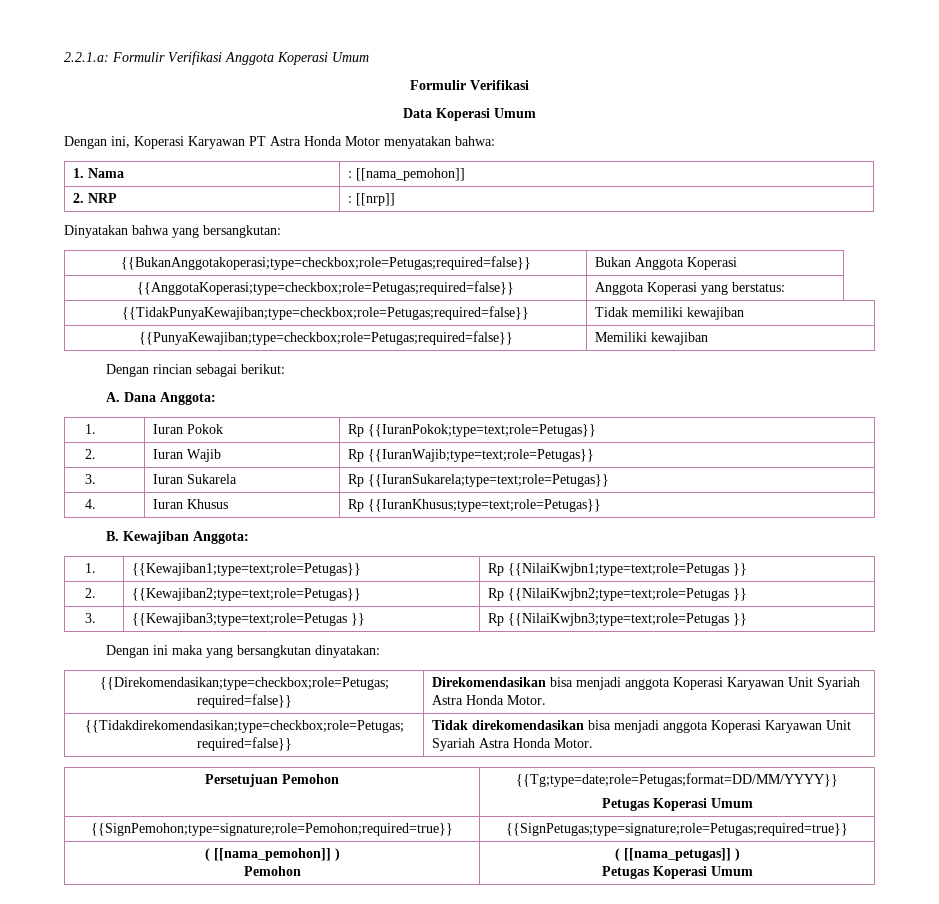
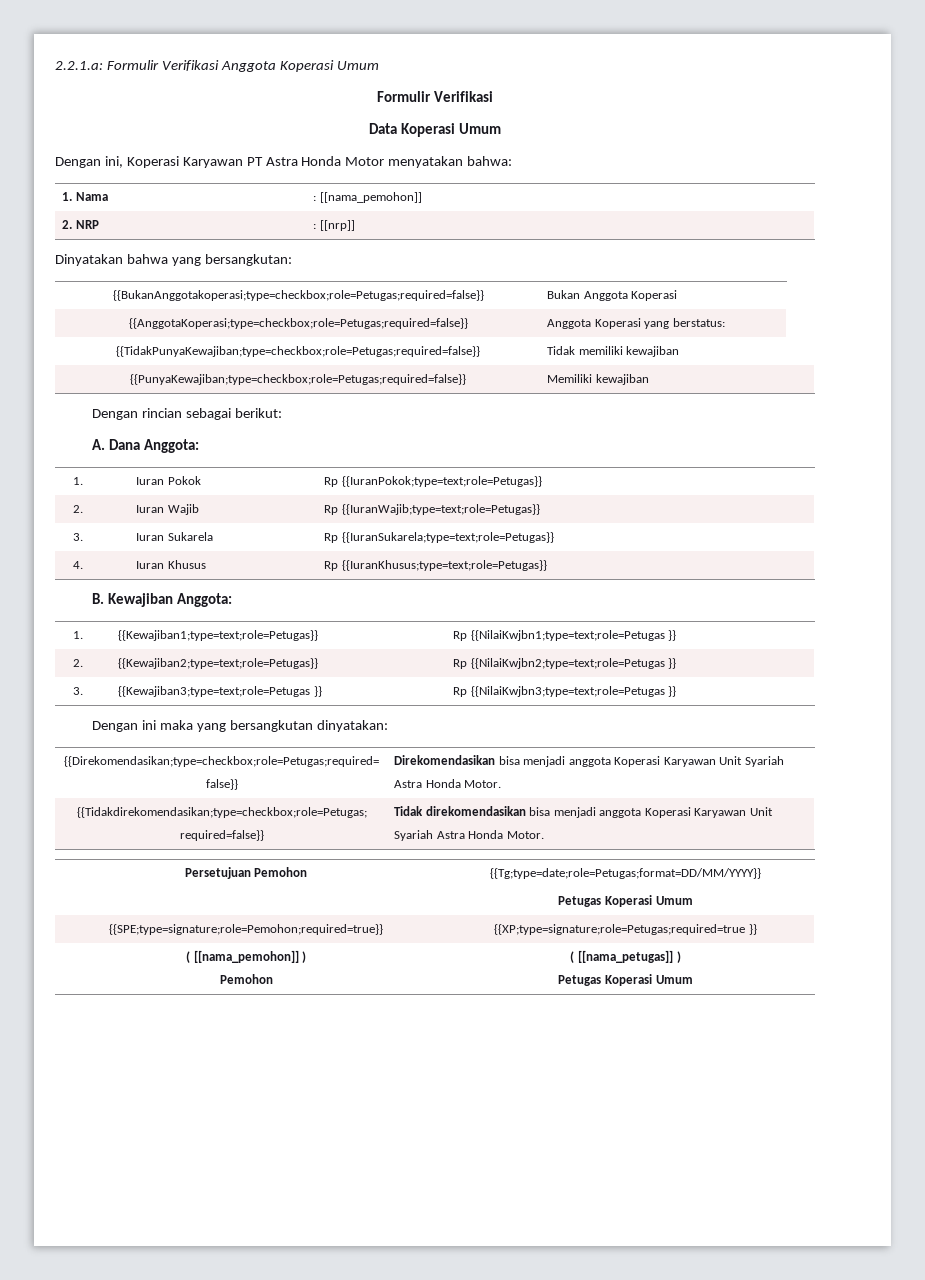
- {{SignPemohon;type=signature;role=Pemohon;required=true}} | {{SignPetugas;type=signature;role=Petugas;required=true}}
+ {{SPE;type=signature;role=Pemohon;required=true}} | {{XP;type=signature;role=Petugas;required=true }}

